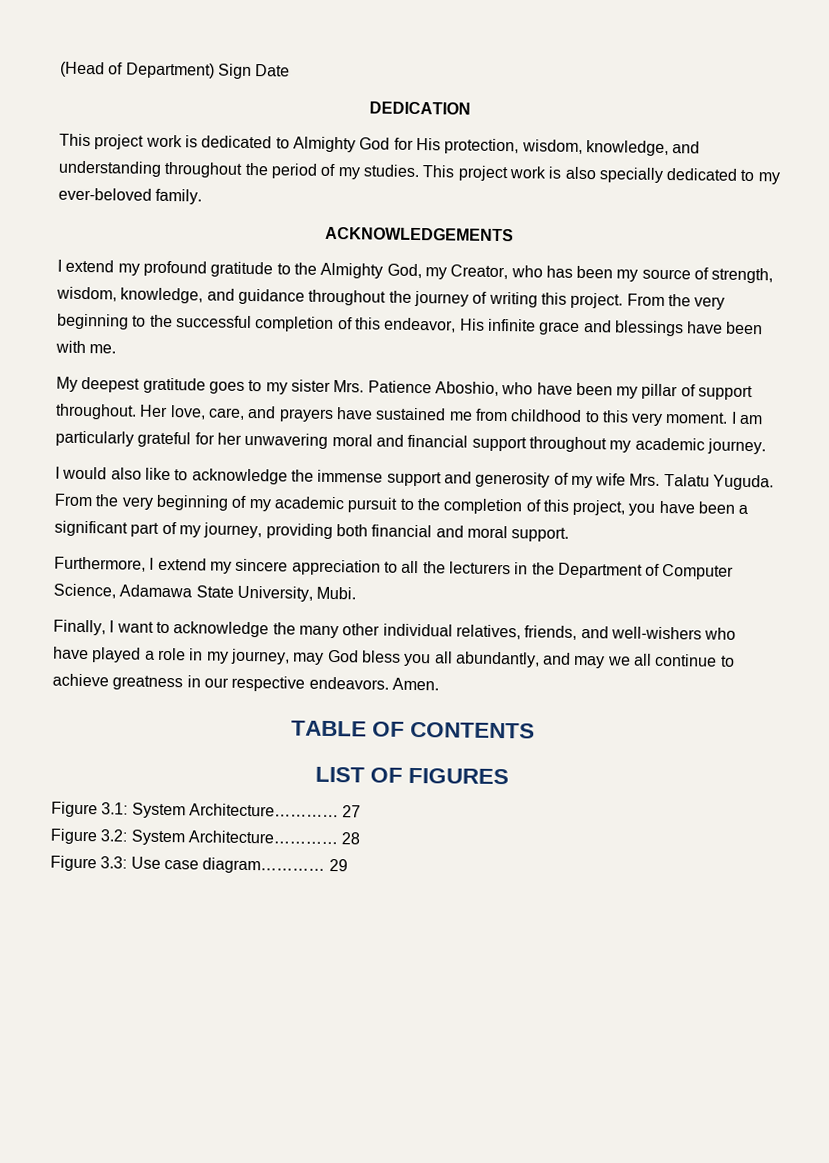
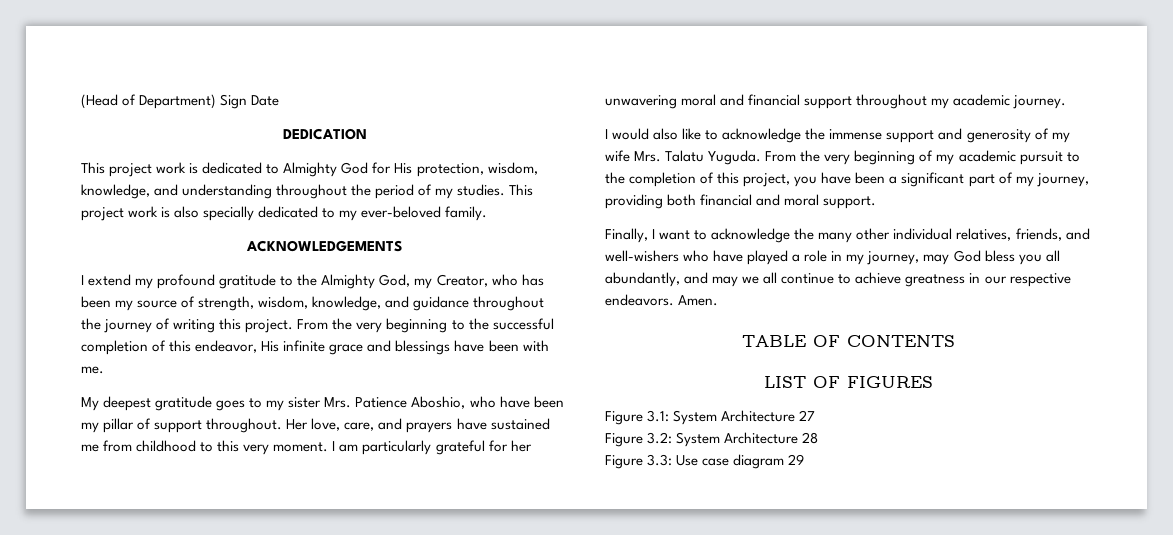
- Furthermore, I extend my sincere appreciation to all the lecturers in the Department of Computer Science, Adamawa State University, Mubi.
- Figure 3.1: System Architecture………… 27
+ Figure 3.1: System Architecture 27
- Figure 3.2: System Architecture………… 28
+ Figure 3.2: System Architecture 28
- Figure 3.3: Use case diagram………… 29
+ Figure 3.3: Use case diagram 29

